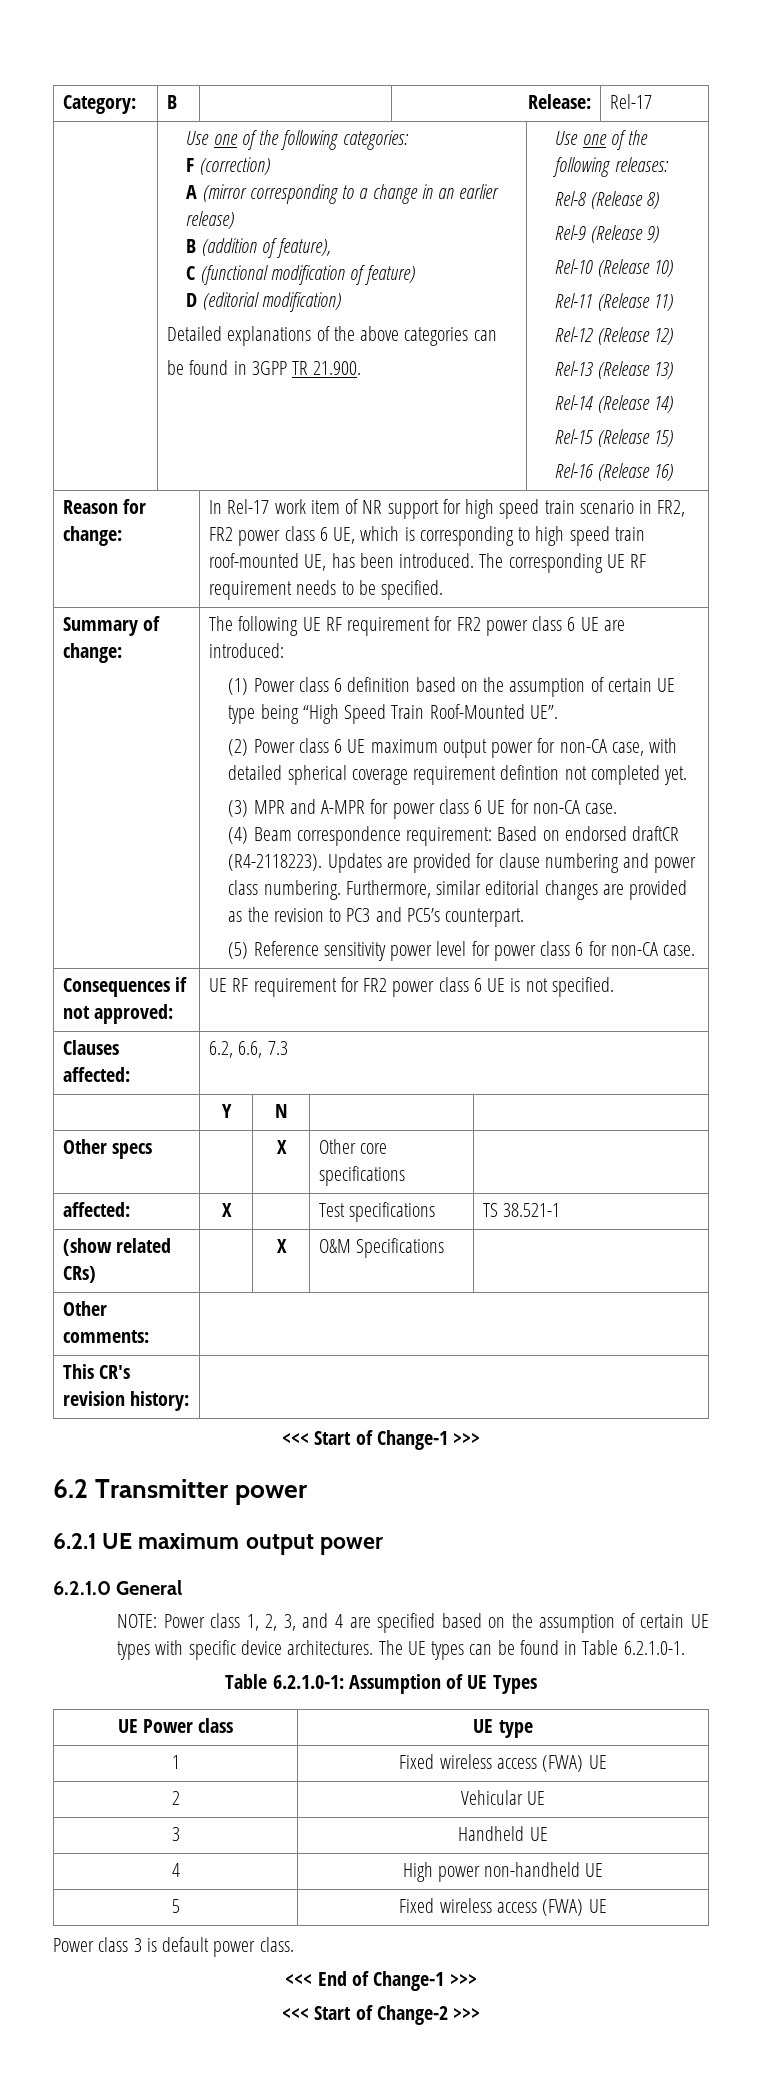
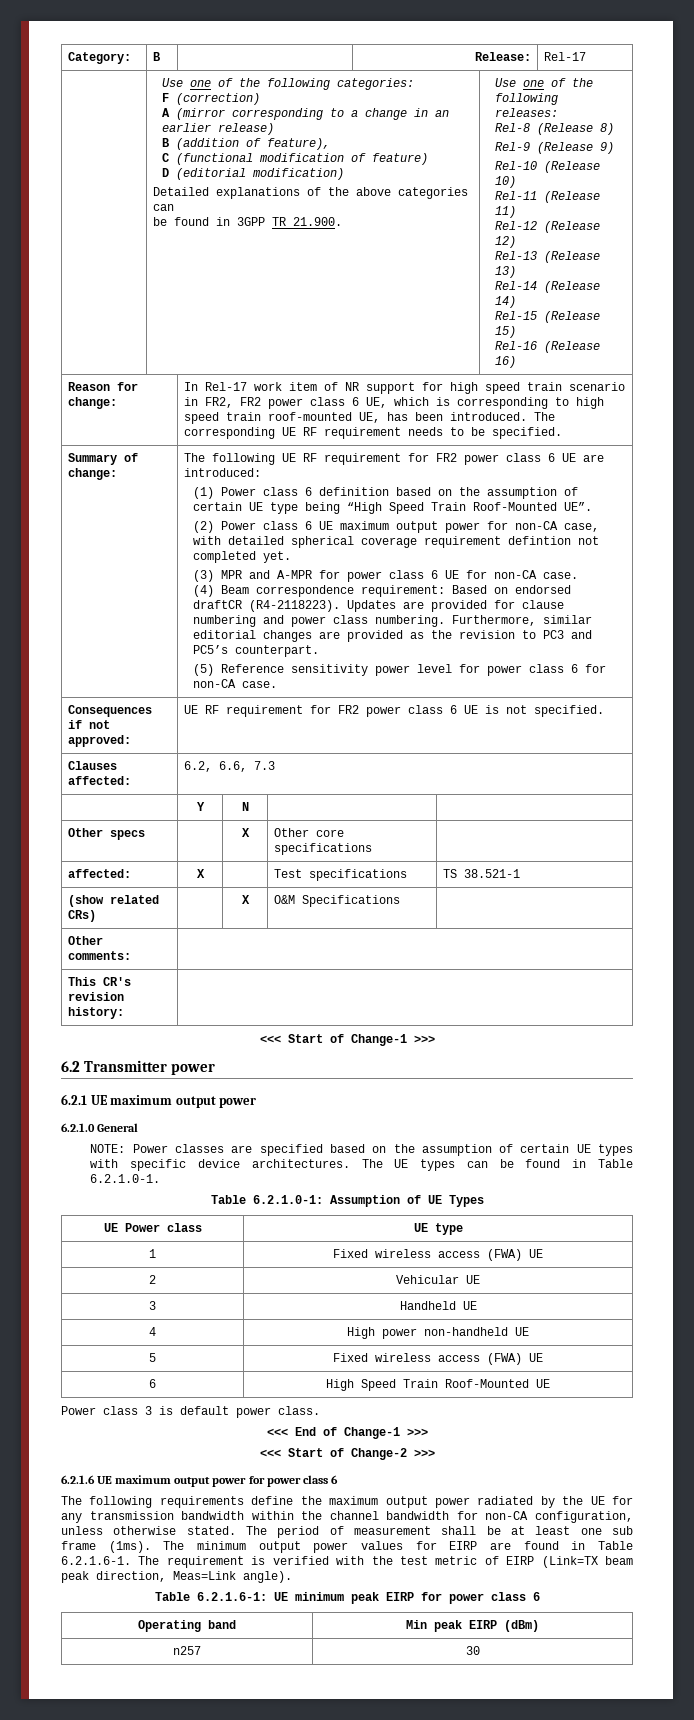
- NOTE: Power class 1, 2, 3, and 4 are specified based on the assumption of certain UE types with specific device architectures.
+ NOTE: Power classes are specified based on the assumption of certain UE types with specific device architectures.
+ 6 | High Speed Train Roof-Mounted UE
+ 6.2.1.6 UE maximum output power for power class 6
+ The following requirements define the maximum output power radiated by the UE for any transmission bandwidth within the channel bandwidth for non-CA configuration, unless otherwise stated. The period of measurement shall be at least one sub frame (1ms). The minimum output power values for EIRP are found in Table 6.2.1.6-1. The requirement is verified with the test metric of EIRP (Link=TX beam peak direction, Meas=Link angle).
+ Table 6.2.1.6-1: UE minimum peak EIRP for power class 6
+ Operating band | Min peak EIRP (dBm)
+ n257 | 30

